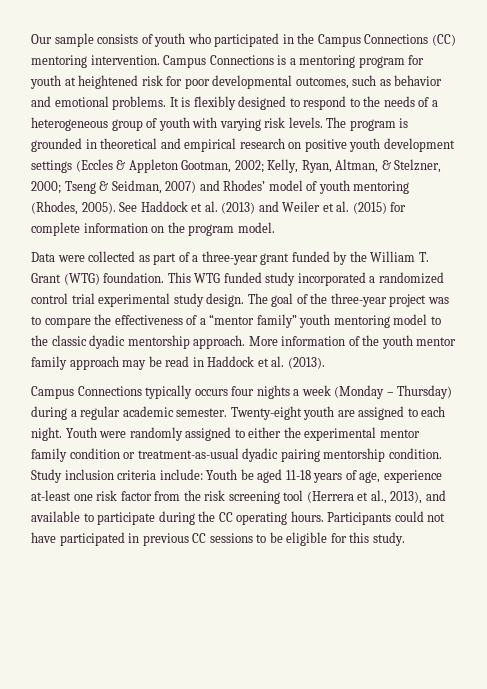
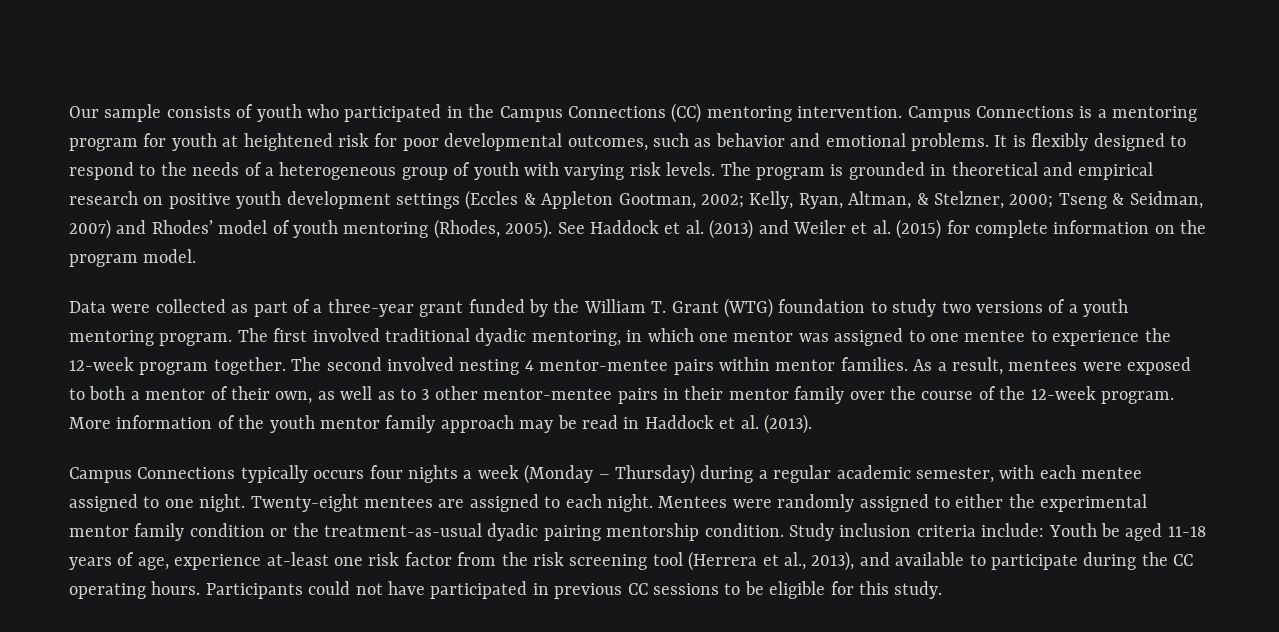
- Data were collected as part of a three-year grant funded by the William T. Grant (WTG) foundation. This WTG funded study incorporated a randomized control trial experimental study design. The goal of the three-year project was to compare the effectiveness of a “mentor family” youth mentoring model to the classic dyadic mentorship approach.
+ Data were collected as part of a three-year grant funded by the William T. Grant (WTG) foundation to study two versions of a youth mentoring program. The first involved traditional dyadic mentoring, in which one mentor was assigned to one mentee to experience the 12-week program together. The second involved nesting 4 mentor-mentee pairs within mentor families. As a result, mentees were exposed to both a mentor of their own, as well as to 3 other mentor-mentee pairs in their mentor family over the course of the 12-week program.
- Campus Connections typically occurs four nights a week (Monday – Thursday) during a regular academic semester. Twenty-eight youth are assigned to each night.
+ Campus Connections typically occurs four nights a week (Monday – Thursday) during a regular academic semester, with each mentee assigned to one night. Twenty-eight mentees are assigned to each night.
- Youth were randomly assigned to either the experimental mentor family condition or treatment-as-usual dyadic pairing mentorship condition.
+ Mentees were randomly assigned to either the experimental mentor family condition or the treatment-as-usual dyadic pairing mentorship condition.

